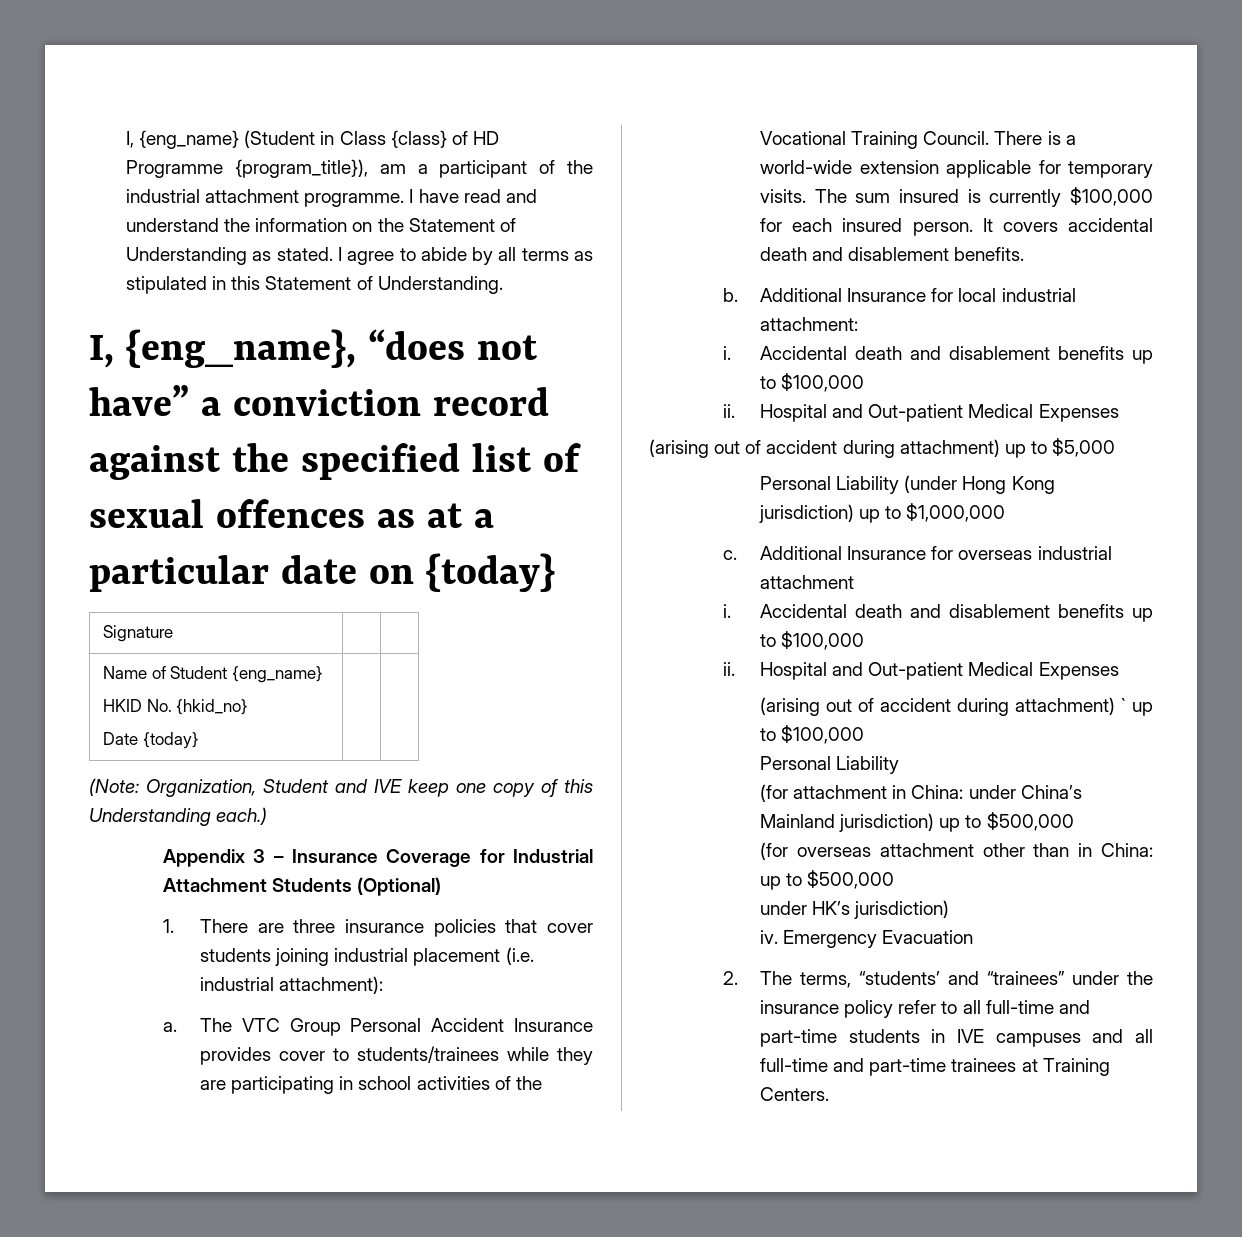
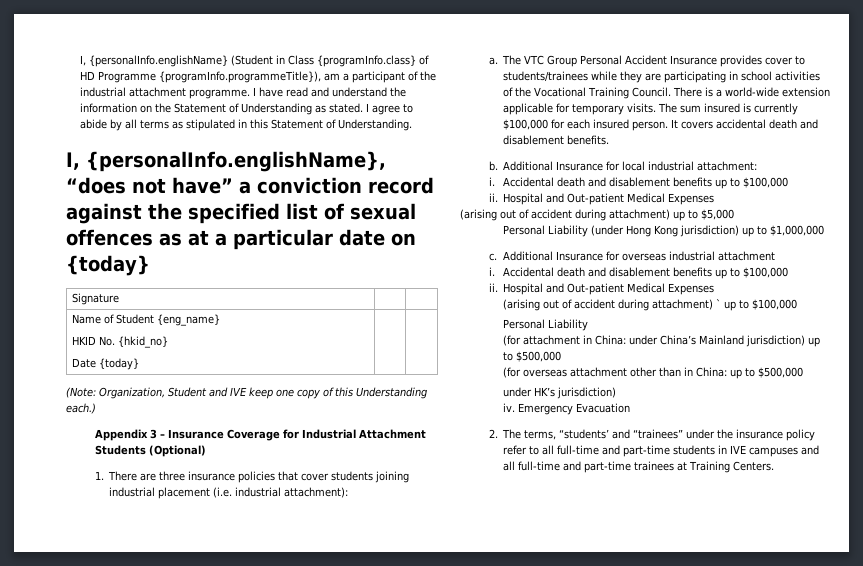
- I, {eng_name} (Student in Class {class} of HD Programme {program_title}), am a participant of the industrial attachment programme.
+ I, {personalInfo.englishName} (Student in Class {programInfo.class} of HD Programme {programInfo.programmeTitle}), am a participant of the industrial attachment programme.
- I, {eng_name}, “does not have” a conviction record against the specified list of sexual offences as at a particular date on {today}
+ I, {personalInfo.englishName}, “does not have” a conviction record against the specified list of sexual offences as at a particular date on {today}

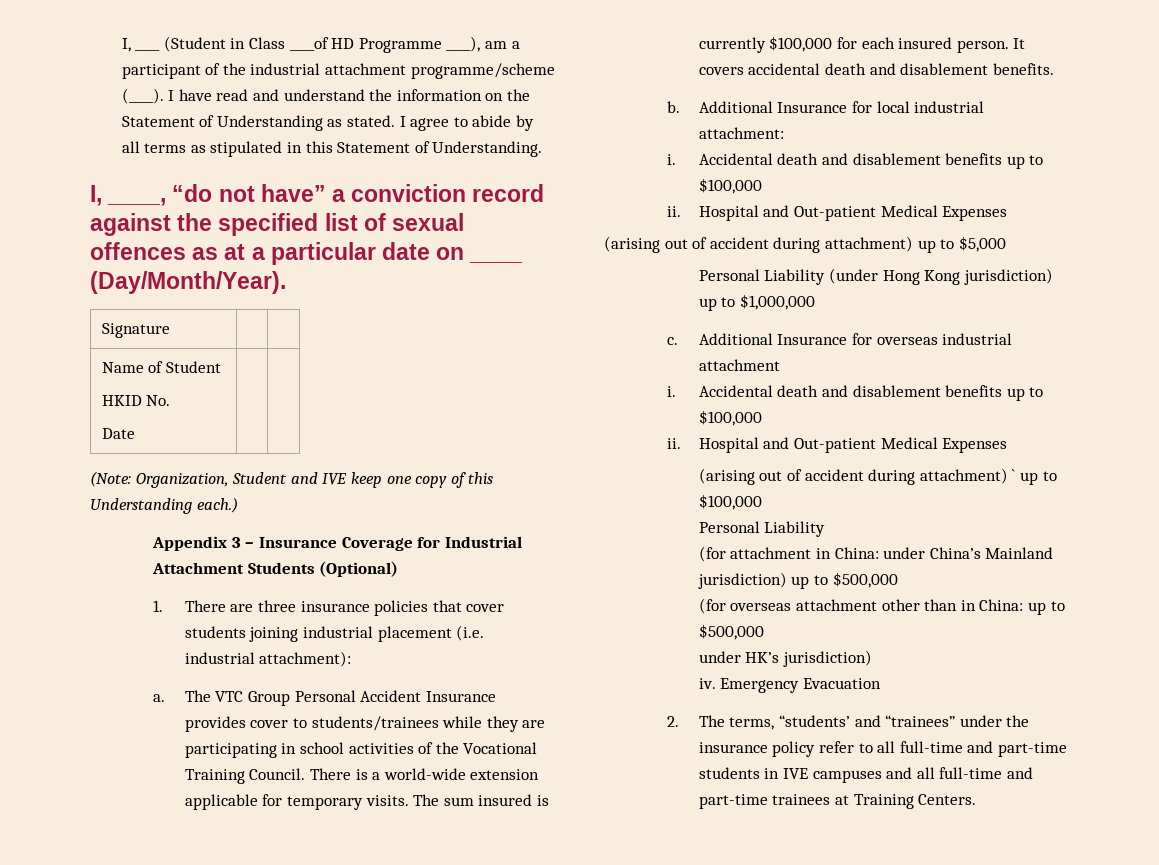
- I, {personalInfo.englishName} (Student in Class {programInfo.class} of HD Programme {programInfo.programmeTitle}), am a participant of the industrial attachment programme.
+ I, ____ (Student in Class ____of HD Programme ____), am a participant of the industrial attachment programme/scheme (____).
- I, {personalInfo.englishName}, “does not have” a conviction record against the specified list of sexual offences as at a particular date on {today}
+ I, ____, “do not have” a conviction record against the specified list of sexual offences as at a particular date on ____ (Day/Month/Year).
- Name of Student {eng_name}
- HKID No. {hkid_no}
- Date {today} | |
+ Name of Student
+ HKID No.
+ Date | |

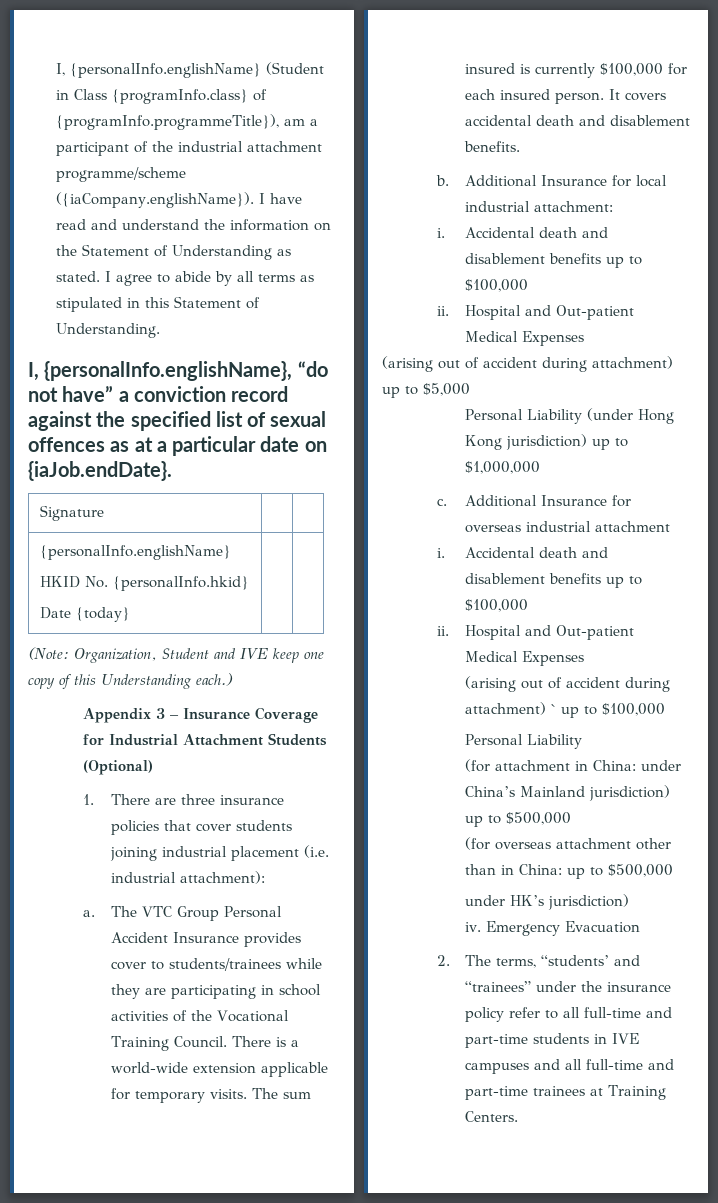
- I, ____ (Student in Class ____of HD Programme ____), am a participant of the industrial attachment programme/scheme (____). I have read and understand the information on the Statement of Understanding as stated.
+ I, {personalInfo.englishName} (Student in Class {programInfo.class} of {programInfo.programmeTitle}), am a participant of the industrial attachment programme/scheme ({iaCompany.englishName}). I have read and understand the information on the Statement of Understanding as stated.
- I, ____, “do not have” a conviction record against the specified list of sexual offences as at a particular date on ____ (Day/Month/Year).
+ I, {personalInfo.englishName}, “do not have” a conviction record against the specified list of sexual offences as at a particular date on {iaJob.endDate}.
  Signature | |
- Name of Student
- HKID No.
- Date | |
+ {personalInfo.englishName}
+ HKID No. {personalInfo.hkid}
+ Date {today} | |

